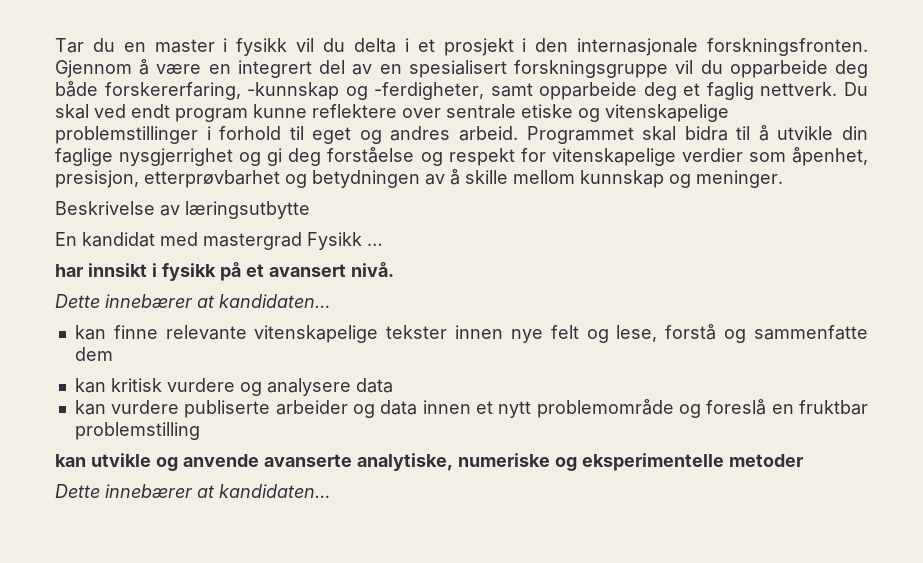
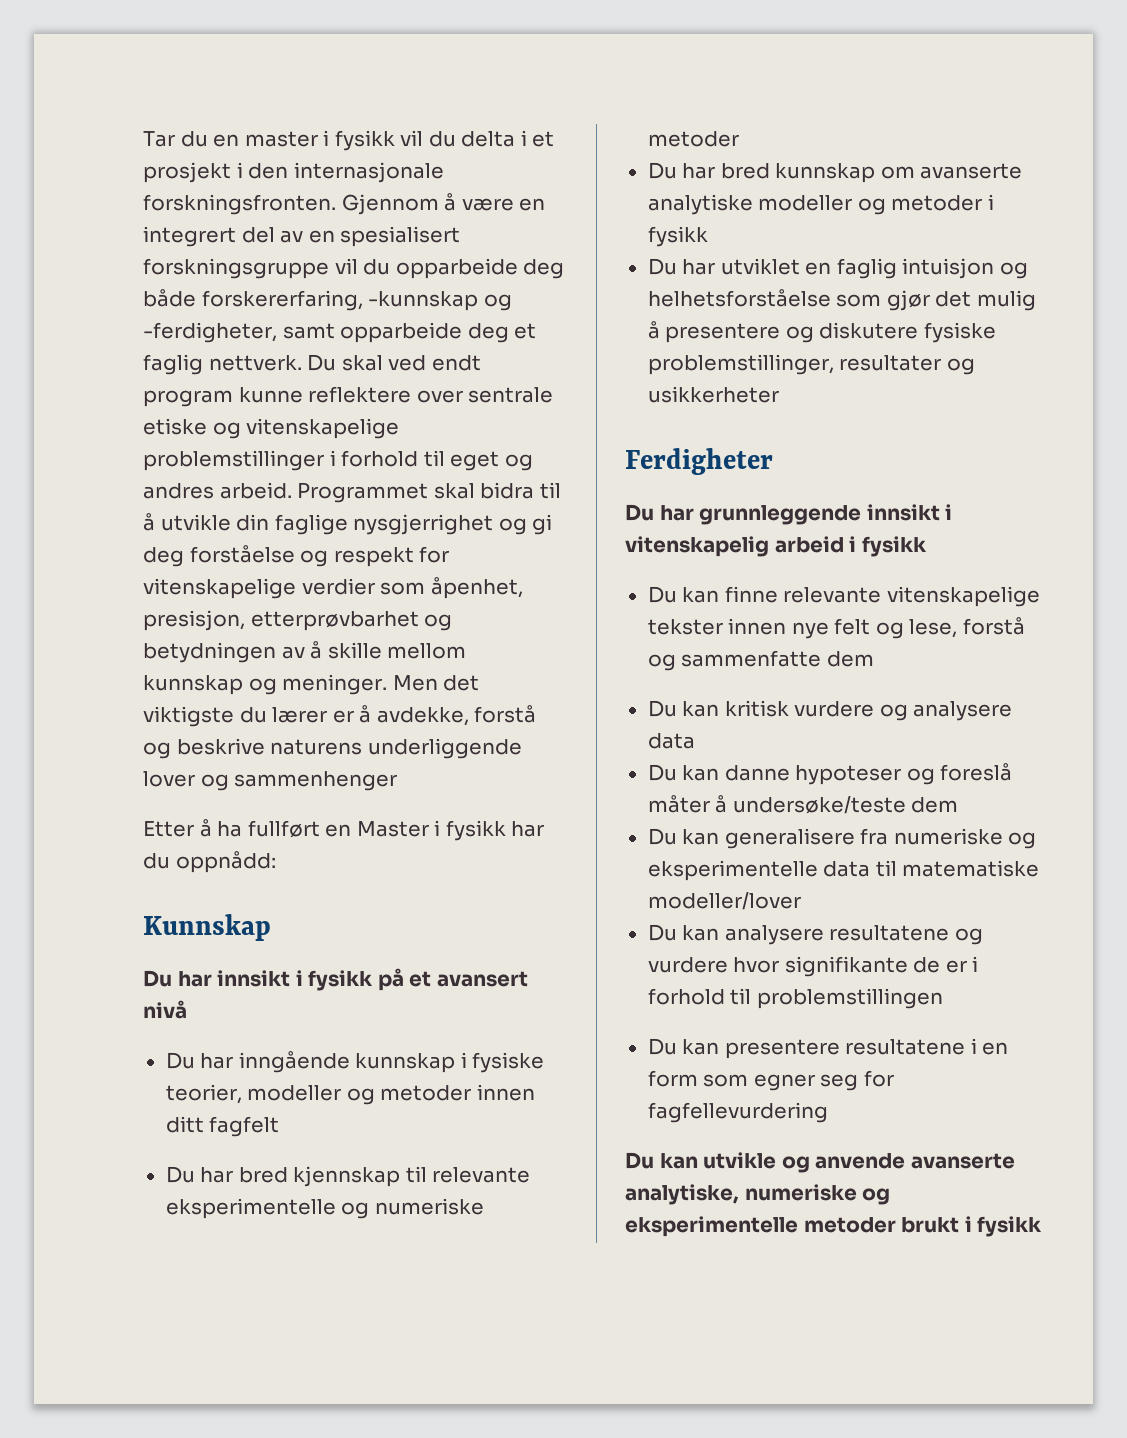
- Programmet skal bidra til å utvikle din faglige nysgjerrighet og gi deg forståelse og respekt for vitenskapelige verdier som åpenhet, presisjon, etterprøvbarhet og betydningen av å skille mellom kunnskap og meninger.
- Beskrivelse av læringsutbytte
- En kandidat med mastergrad Fysikk …
- har innsikt i fysikk på et avansert nivå.
- Dette innebærer at kandidaten…
- kan finne relevante vitenskapelige tekster innen nye felt og lese, forstå og sammenfatte dem
+ Programmet skal bidra til å utvikle din faglige nysgjerrighet og gi deg forståelse og respekt for vitenskapelige verdier som åpenhet, presisjon, etterprøvbarhet og betydningen av å skille mellom kunnskap og meninger. Men det viktigste du lærer er å avdekke, forstå og beskrive naturens underliggende lover og sammenhenger
+ Etter å ha fullført en Master i fysikk har du oppnådd:
+ Kunnskap
+ Du har innsikt i fysikk på et avansert nivå
+ Du har inngående kunnskap i fysiske teorier, modeller og metoder innen ditt fagfelt
+ Du har bred kjennskap til relevante eksperimentelle og numeriske metoder
+ Du har bred kunnskap om avanserte analytiske modeller og metoder i fysikk
+ Du har utviklet en faglig intuisjon og helhetsforståelse som gjør det mulig å presentere og diskutere fysiske problemstillinger, resultater og usikkerheter
+ Ferdigheter
+ Du har grunnleggende innsikt i vitenskapelig arbeid i fysikk
+ Du kan finne relevante vitenskapelige tekster innen nye felt og lese, forstå og sammenfatte dem
- kan kritisk vurdere og analysere data
+ Du kan kritisk vurdere og analysere data
- kan vurdere publiserte arbeider og data innen et nytt problemområde og foreslå en fruktbar problemstilling
- kan utvikle og anvende avanserte analytiske, numeriske og eksperimentelle metoder
- Dette innebærer at kandidaten…
+ Du kan danne hypoteser og foreslå måter å undersøke/teste dem
+ Du kan generalisere fra numeriske og eksperimentelle data til matematiske modeller/lover
+ Du kan analysere resultatene og vurdere hvor signifikante de er i forhold til problemstillingen
+ Du kan presentere resultatene i en form som egner seg for fagfellevurdering
+ Du kan utvikle og anvende avanserte analytiske, numeriske og eksperimentelle metoder brukt i fysikk

